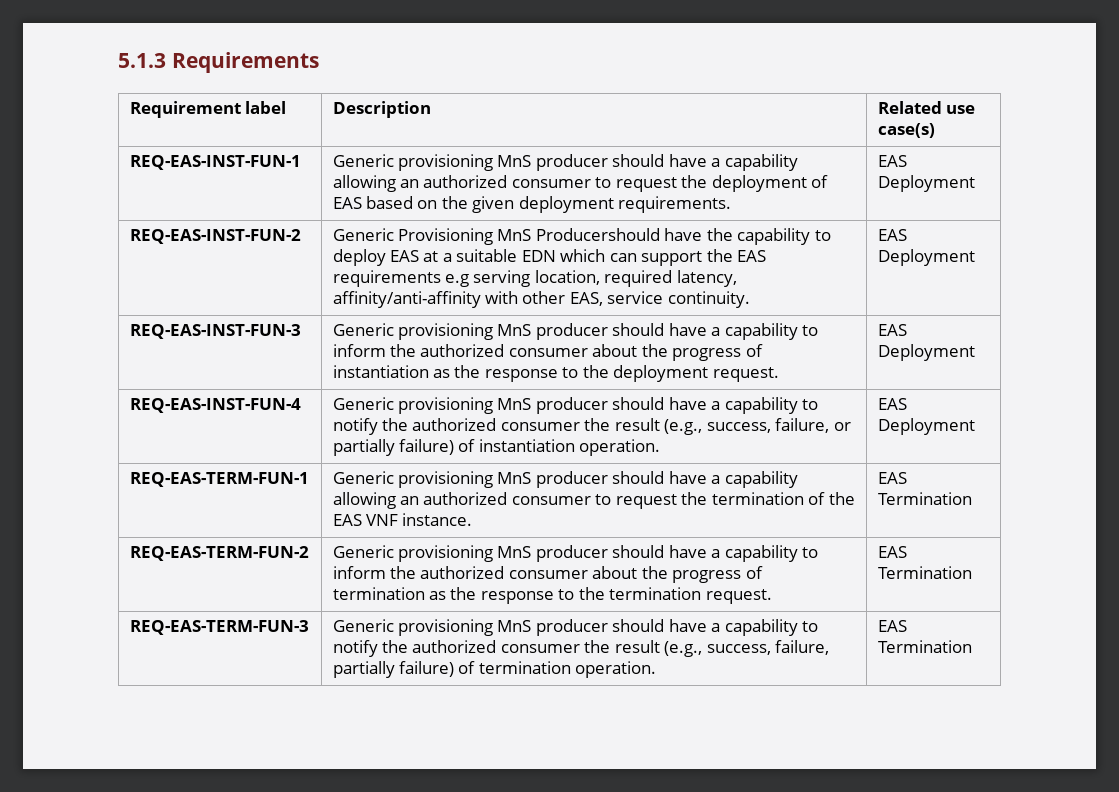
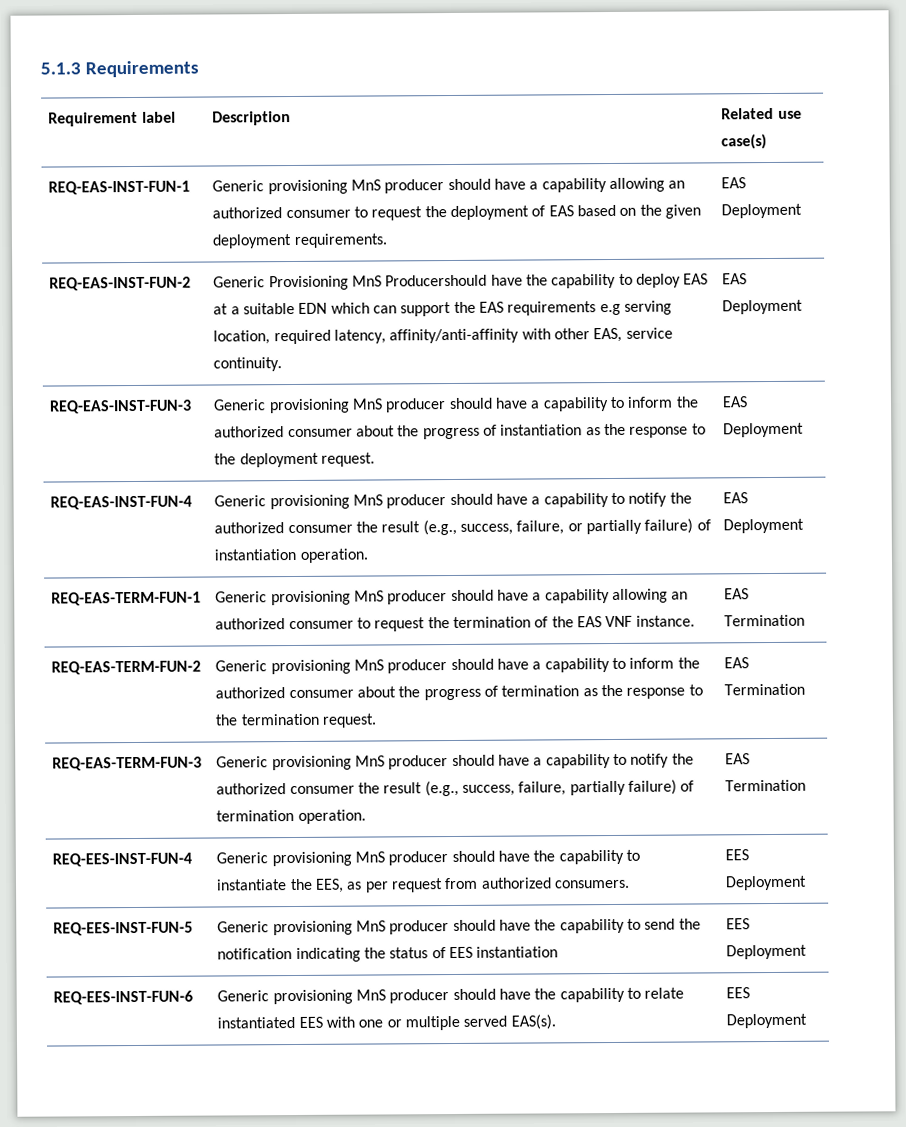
+ REQ-EES-INST-FUN-4 | Generic provisioning MnS producer should have the capability to instantiate the EES, as per request from authorized consumers. | EES Deployment
+ REQ-EES-INST-FUN-5 | Generic provisioning MnS producer should have the capability to send the notification indicating the status of EES instantiation | EES Deployment
+ REQ-EES-INST-FUN-6 | Generic provisioning MnS producer should have the capability to relate instantiated EES with one or multiple served EAS(s). | EES Deployment

